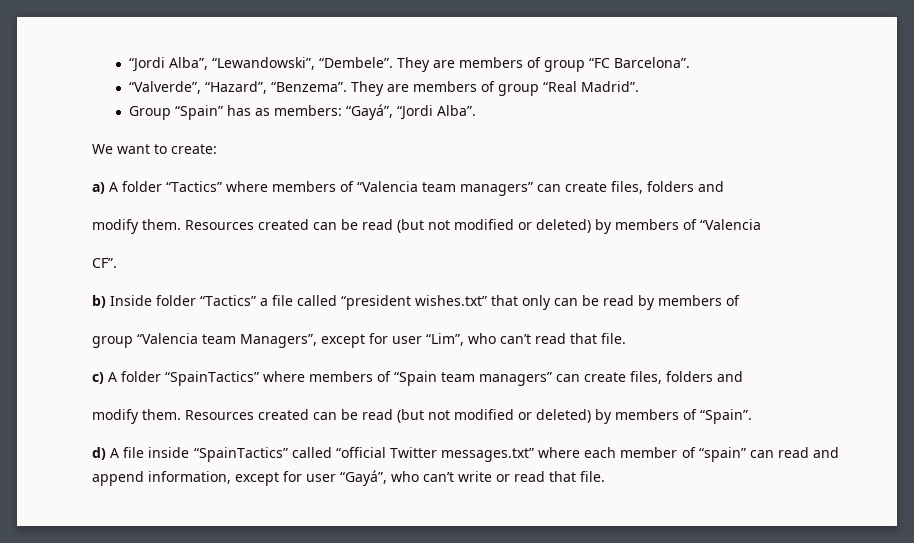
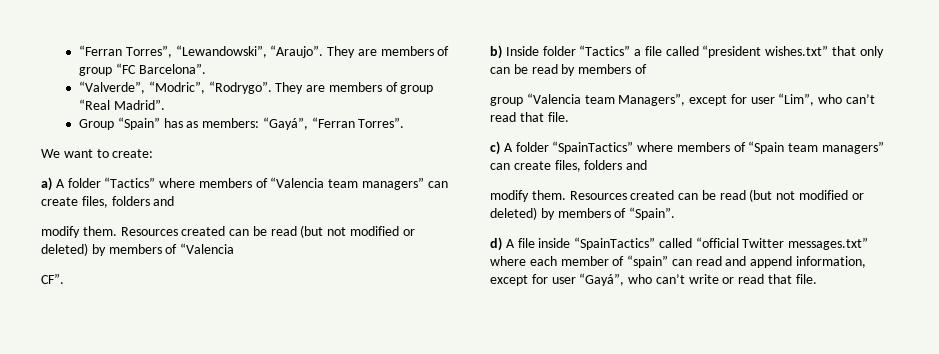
- “Jordi Alba”, “Lewandowski”, “Dembele”.
+ “Ferran Torres”, “Lewandowski”, “Araujo”.
- “Valverde”, “Hazard”, “Benzema”.
+ “Valverde”, “Modric”, “Rodrygo”.
- Group “Spain” has as members: “Gayá”, “Jordi Alba”.
+ Group “Spain” has as members: “Gayá”, “Ferran Torres”.

